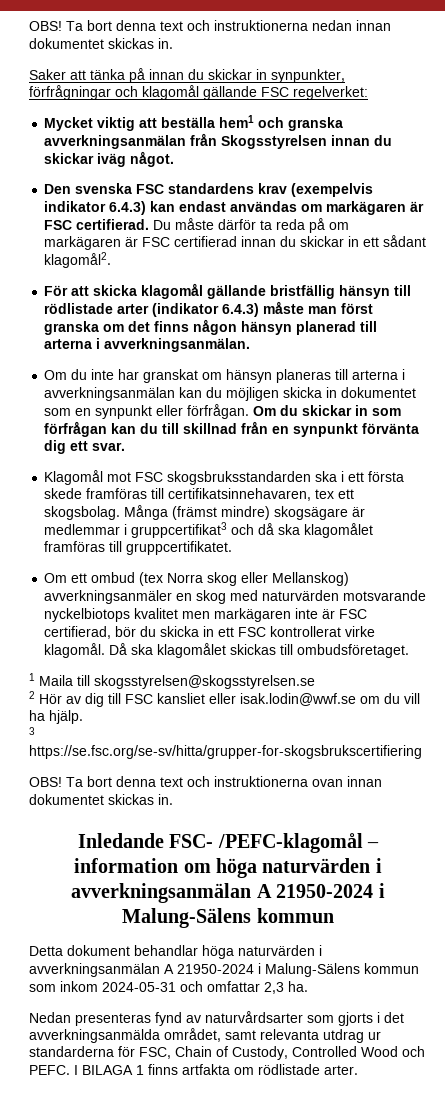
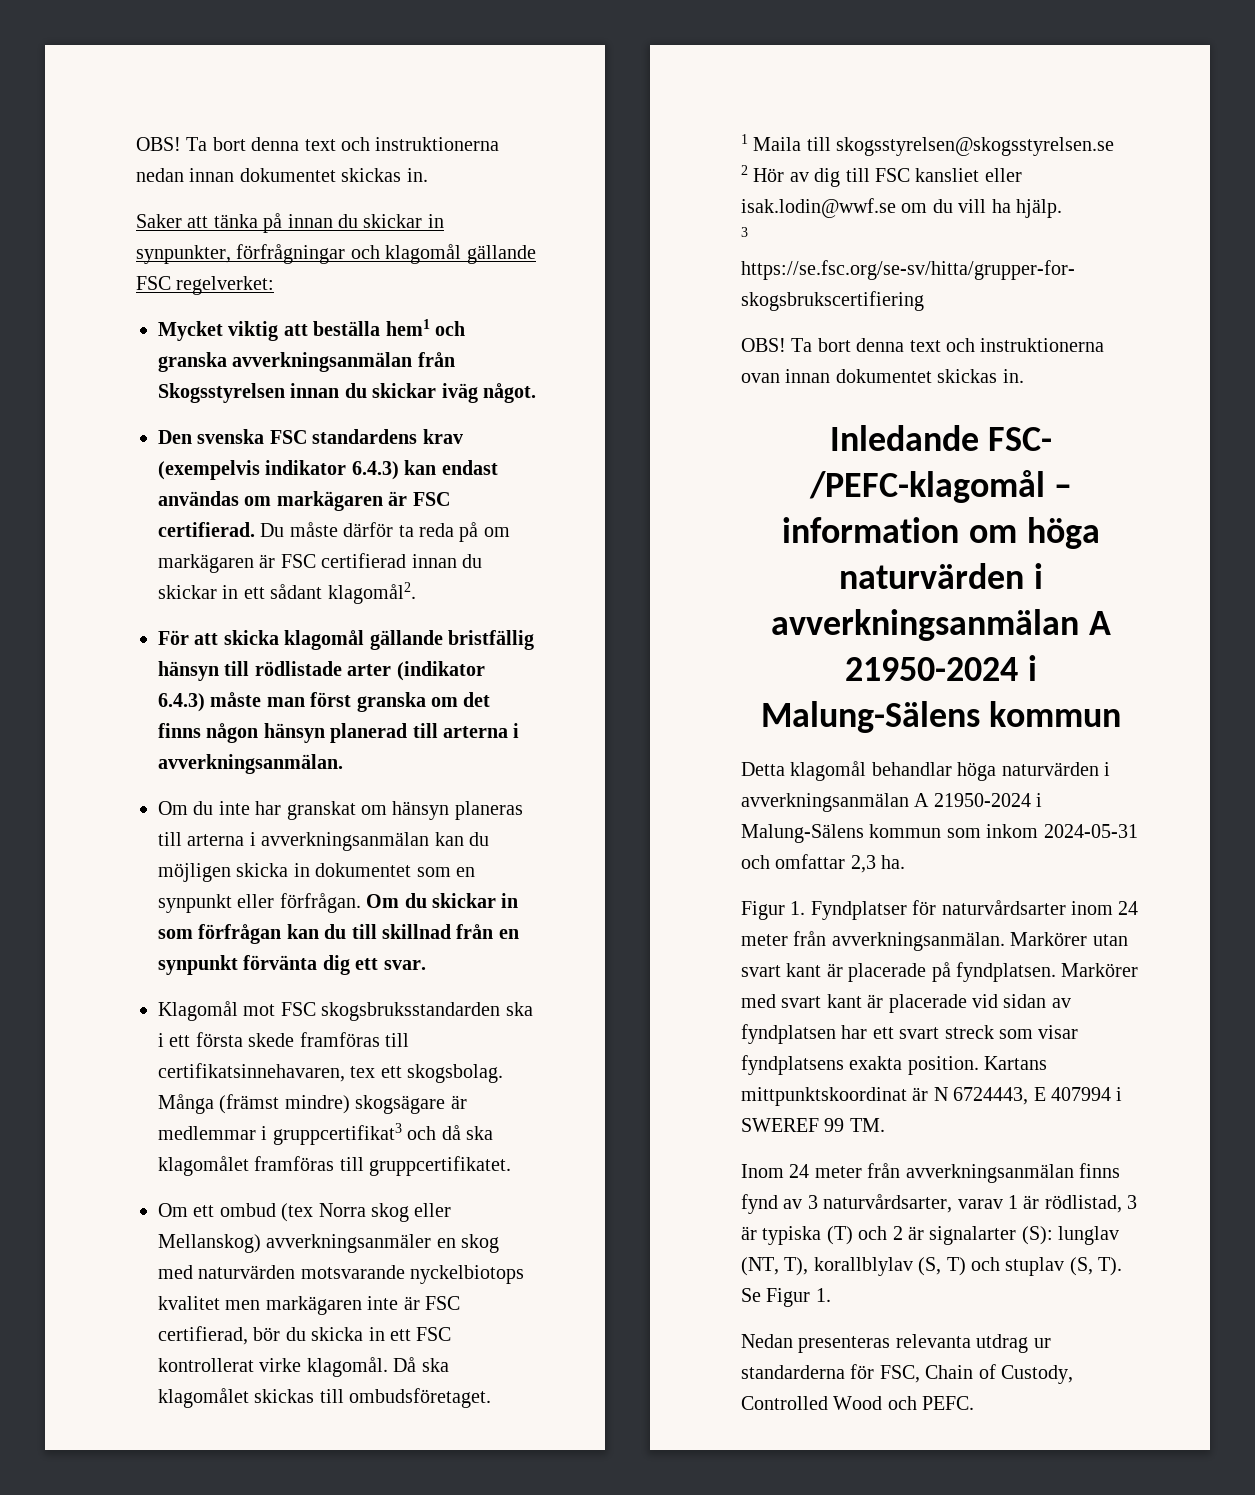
- Detta dokument behandlar höga naturvärden i avverkningsanmälan A 21950-2024 i Malung-Sälens kommun som inkom 2024-05-31 och omfattar 2,3 ha.
+ Detta klagomål behandlar höga naturvärden i avverkningsanmälan A 21950-2024 i Malung-Sälens kommun som inkom 2024-05-31 och omfattar 2,3 ha.
- Nedan presenteras fynd av naturvårdsarter som gjorts i det avverkningsanmälda området, samt relevanta utdrag ur standarderna för FSC, Chain of Custody, Controlled Wood och PEFC. I BILAGA 1 finns artfakta om rödlistade arter.
+ Figur 1. Fyndplatser för naturvårdsarter inom 24 meter från avverkningsanmälan. Markörer utan svart kant är placerade på fyndplatsen. Markörer med svart kant är placerade vid sidan av fyndplatsen har ett svart streck som visar fyndplatsens exakta position. Kartans mittpunktskoordinat är N 6724443, E 407994 i SWEREF 99 TM.
+ Inom 24 meter från avverkningsanmälan finns fynd av 3 naturvårdsarter, varav 1 är rödlistad, 3 är typiska (T) och 2 är signalarter (S): lunglav (NT, T), korallblylav (S, T) och stuplav (S, T). Se Figur 1.
+ Nedan presenteras relevanta utdrag ur standarderna för FSC, Chain of Custody, Controlled Wood och PEFC.

